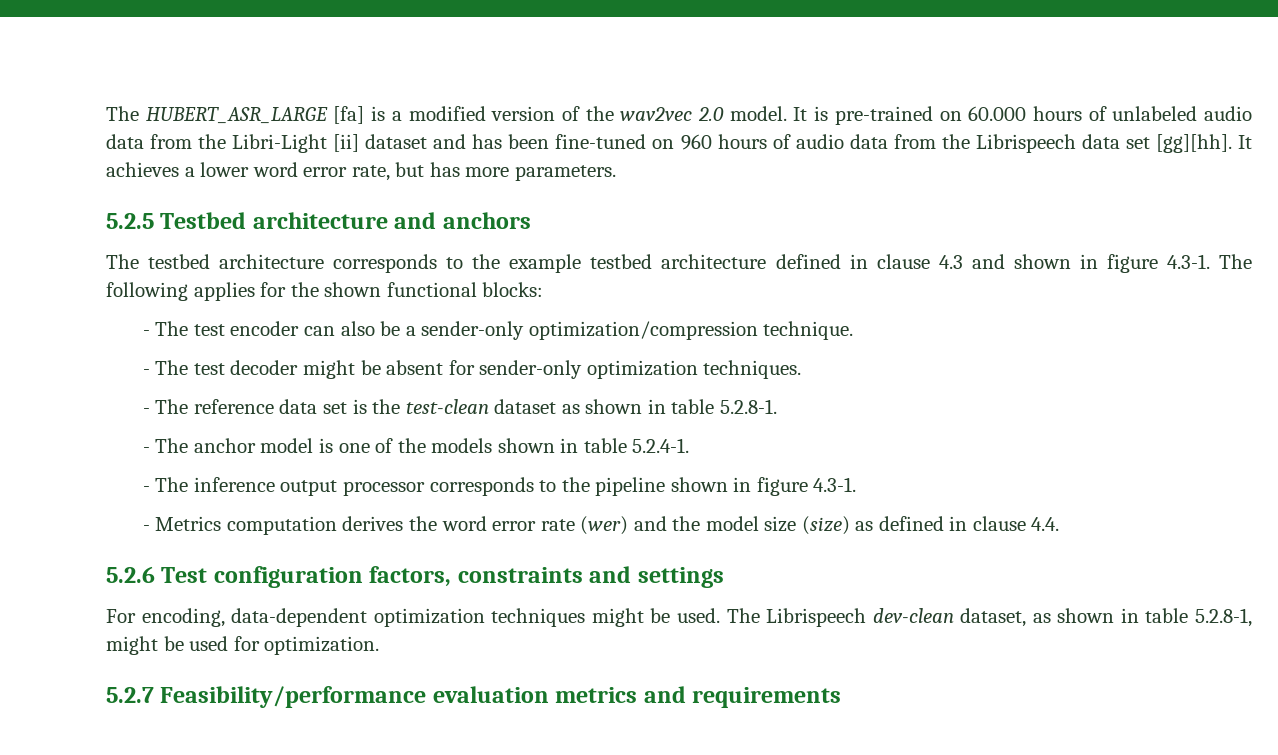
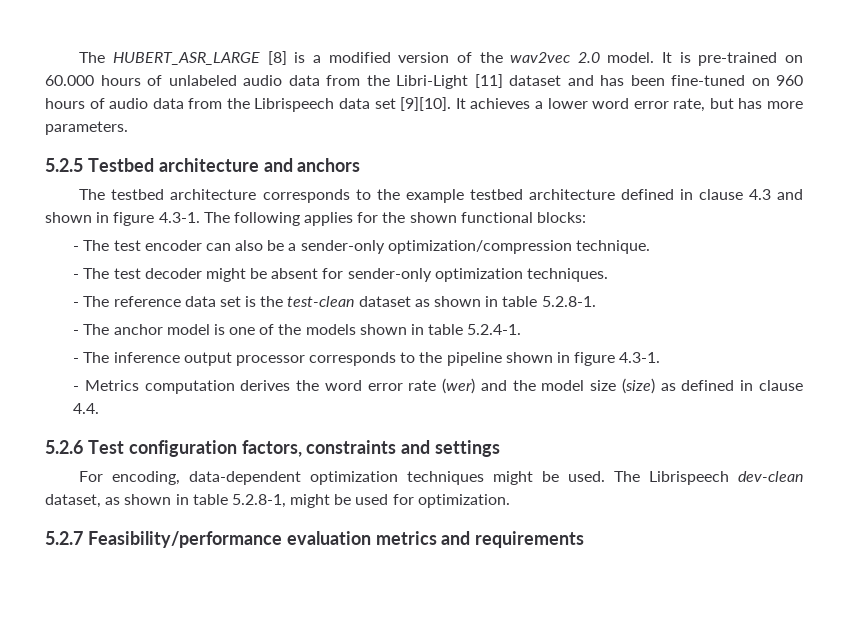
- The HUBERT_ASR_LARGE [fa] is a modified version of the wav2vec 2.0 model.
+ The HUBERT_ASR_LARGE [8] is a modified version of the wav2vec 2.0 model.
- It is pre-trained on 60.000 hours of unlabeled audio data from the Libri-Light [ii] dataset and has been fine-tuned on 960 hours of audio data from the Librispeech data set [gg][hh].
+ It is pre-trained on 60.000 hours of unlabeled audio data from the Libri-Light [11] dataset and has been fine-tuned on 960 hours of audio data from the Librispeech data set [9][10].

